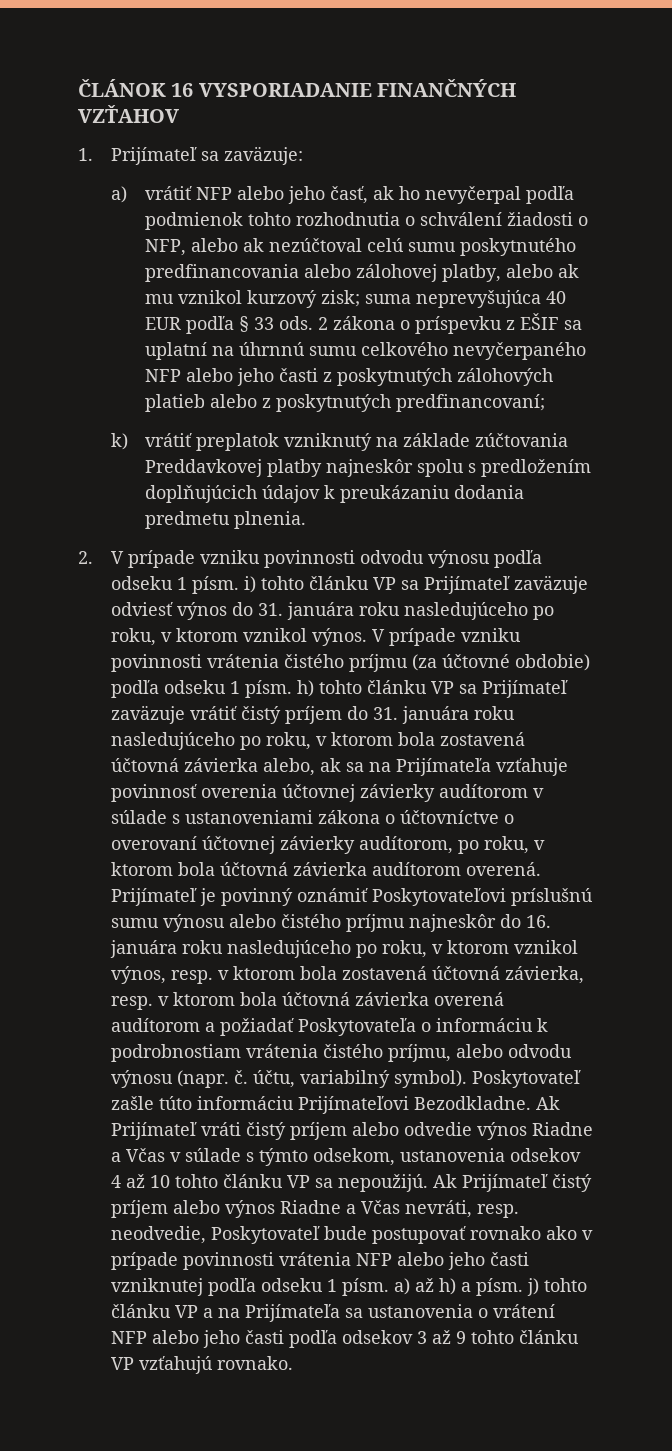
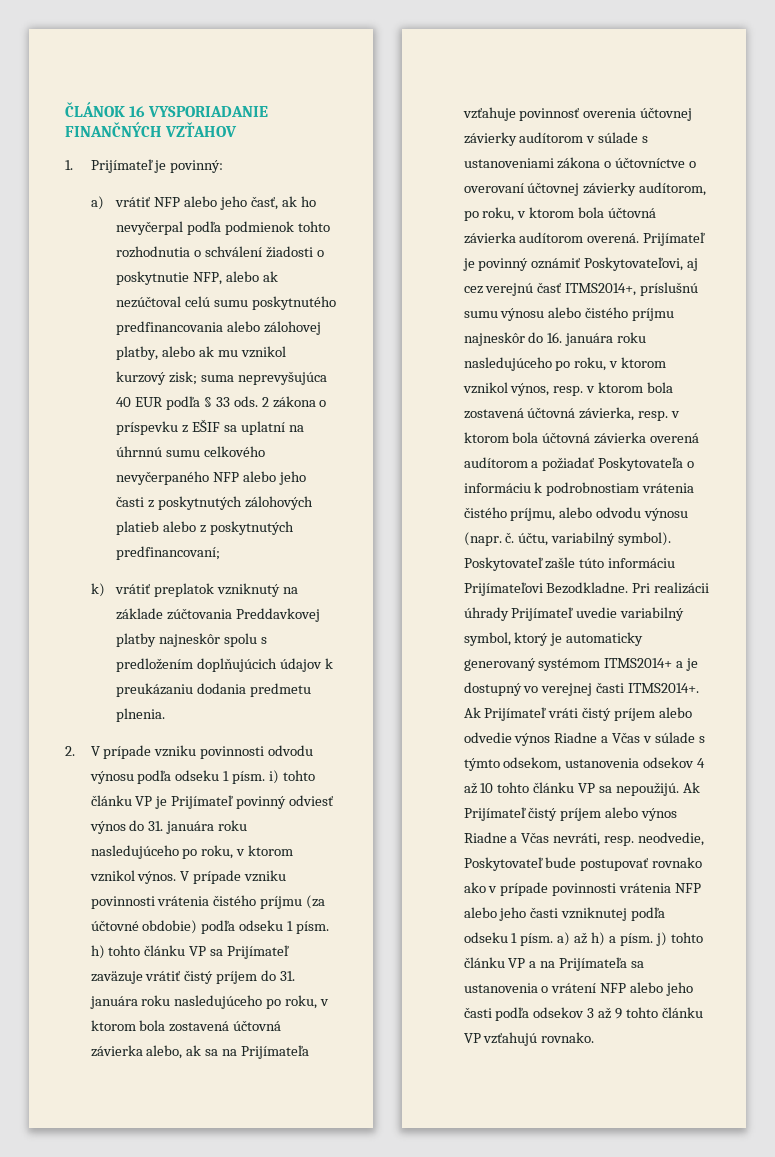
- 1. Prijímateľ sa zaväzuje:
+ 1. Prijímateľ je povinný:
- a) vrátiť NFP alebo jeho časť, ak ho nevyčerpal podľa podmienok tohto rozhodnutia o schválení žiadosti o NFP, alebo ak nezúčtoval celú sumu poskytnutého predfinancovania alebo zálohovej platby, alebo ak mu vznikol kurzový zisk; suma neprevyšujúca 40 EUR podľa § 33 ods.
+ a) vrátiť NFP alebo jeho časť, ak ho nevyčerpal podľa podmienok tohto rozhodnutia o schválení žiadosti o poskytnutie NFP, alebo ak nezúčtoval celú sumu poskytnutého predfinancovania alebo zálohovej platby, alebo ak mu vznikol kurzový zisk; suma neprevyšujúca 40 EUR podľa § 33 ods.
- 2. V prípade vzniku povinnosti odvodu výnosu podľa odseku 1 písm. i) tohto článku VP sa Prijímateľ zaväzuje odviesť výnos do 31. januára roku nasledujúceho po roku, v ktorom vznikol výnos.
+ 2. V prípade vzniku povinnosti odvodu výnosu podľa odseku 1 písm. i) tohto článku VP je Prijímateľ povinný odviesť výnos do 31. januára roku nasledujúceho po roku, v ktorom vznikol výnos.
- Prijímateľ je povinný oznámiť Poskytovateľovi príslušnú sumu výnosu alebo čistého príjmu najneskôr do 16. januára roku nasledujúceho po roku, v ktorom vznikol výnos, resp. v ktorom bola zostavená účtovná závierka, resp. v ktorom bola účtovná závierka overená audítorom a požiadať Poskytovateľa o informáciu k podrobnostiam vrátenia čistého príjmu, alebo odvodu výnosu (napr. č. účtu, variabilný symbol).
+ Prijímateľ je povinný oznámiť Poskytovateľovi, aj cez verejnú časť ITMS2014+, príslušnú sumu výnosu alebo čistého príjmu najneskôr do 16. januára roku nasledujúceho po roku, v ktorom vznikol výnos, resp. v ktorom bola zostavená účtovná závierka, resp. v ktorom bola účtovná závierka overená audítorom a požiadať Poskytovateľa o informáciu k podrobnostiam vrátenia čistého príjmu, alebo odvodu výnosu (napr. č. účtu, variabilný symbol).
+ Pri realizácii úhrady Prijímateľ uvedie variabilný symbol, ktorý je automaticky generovaný systémom ITMS2014+ a je dostupný vo verejnej časti ITMS2014+.

